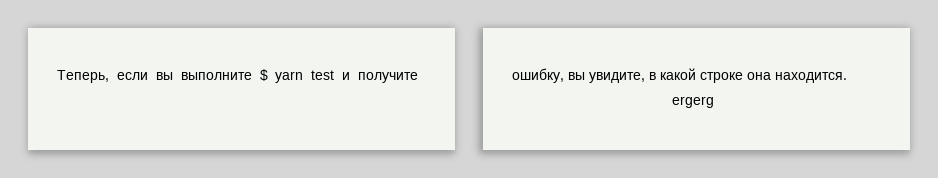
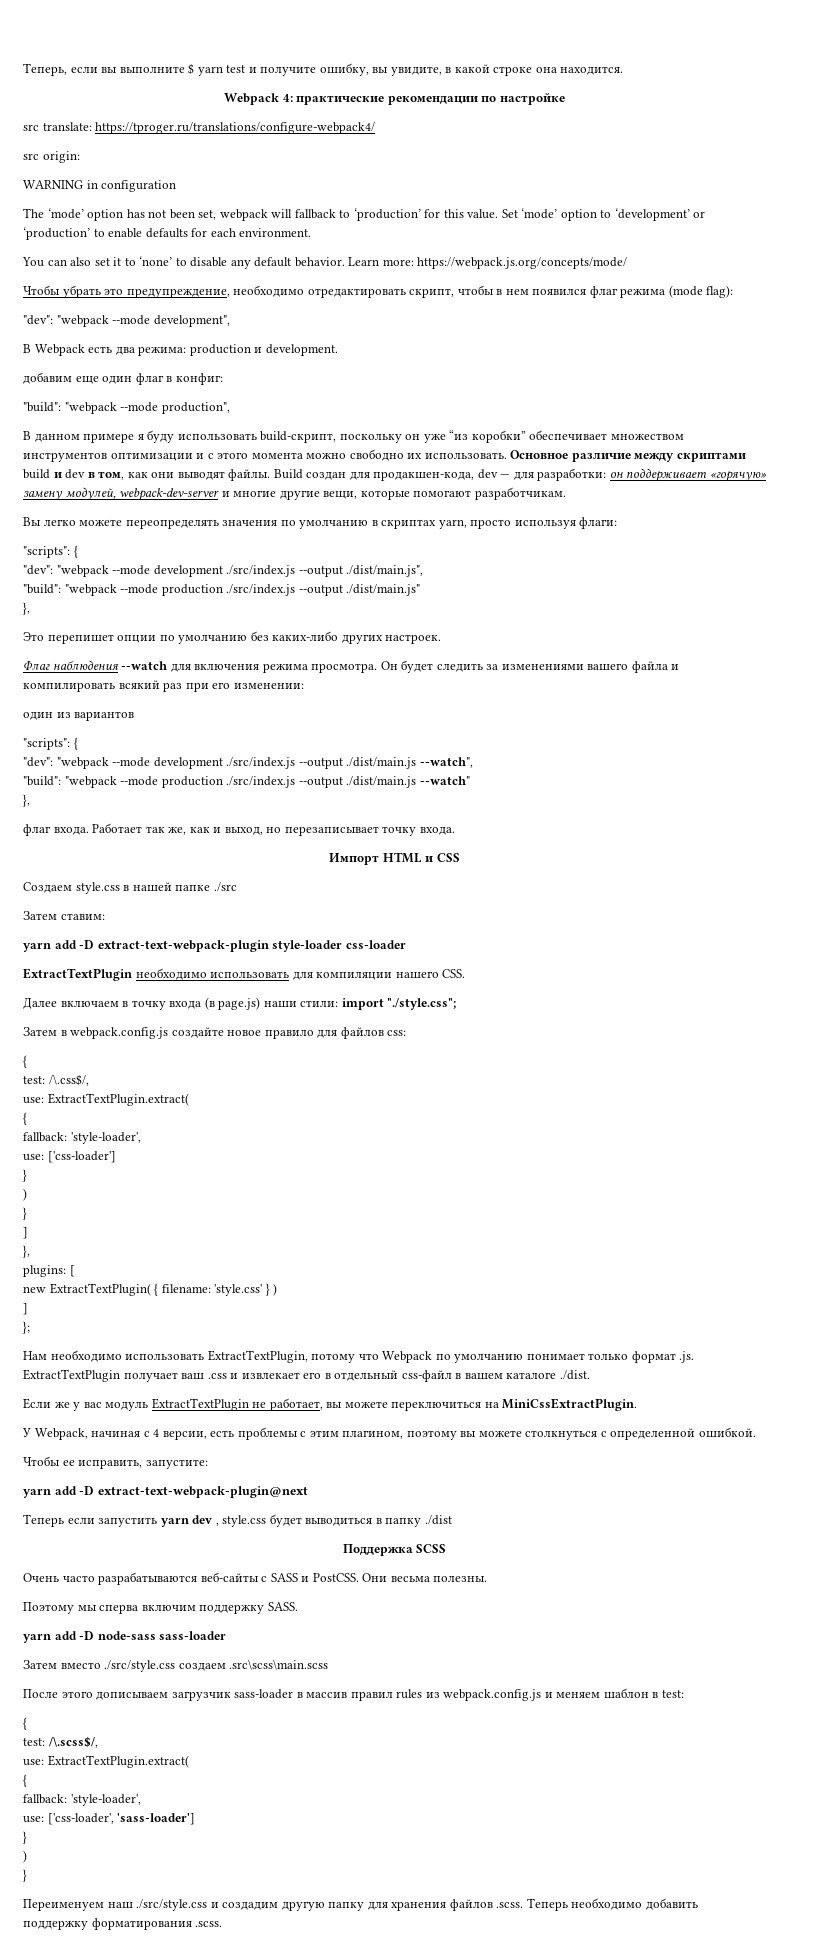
- ergerg
+ Webpack 4: практические рекомендации по настройке
+ src translate: https://tproger.ru/translations/configure-webpack4/
+ src origin:
+ WARNING in configuration
+ The ‘mode’ option has not been set, webpack will fallback to ‘production’ for this value. Set ‘mode’ option to ‘development’ or ‘production’ to enable defaults for each environment.
+ You can also set it to ‘none’ to disable any default behavior. Learn more: https://webpack.js.org/concepts/mode/
+ Чтобы убрать это предупреждение, необходимо отредактировать скрипт, чтобы в нем появился флаг режима (mode flag):
+ "dev": "webpack --mode development",
+ В Webpack есть два режима: production и development.
+ добавим еще один флаг в конфиг:
+ "build": "webpack --mode production",
+ В данном примере я буду использовать build-скрипт, поскольку он уже “из коробки” обеспечивает множеством инструментов оптимизации и с этого момента можно свободно их использовать. Основное различие между скриптами build и dev в том, как они выводят файлы. Build создан для продакшен-кода, dev — для разработки: он поддерживает «горячую» замену модулей, webpack-dev-server и многие другие вещи, которые помогают разработчикам.
+ Вы легко можете переопределять значения по умолчанию в скриптах yarn, просто используя флаги:
+ "scripts": {
+ "dev": "webpack --mode development ./src/index.js --output ./dist/main.js",
+ "build": "webpack --mode production ./src/index.js --output ./dist/main.js"
+ },
+ Это перепишет опции по умолчанию без каких-либо других настроек.
+ Флаг наблюдения --watch для включения режима просмотра. Он будет следить за изменениями вашего файла и компилировать всякий раз при его изменении:
+ один из вариантов
+ "scripts": {
+ "dev": "webpack --mode development ./src/index.js --output ./dist/main.js --watch",
+ "build": "webpack --mode production ./src/index.js --output ./dist/main.js --watch"
+ },
+ флаг входа. Работает так же, как и выход, но перезаписывает точку входа.
+ Импорт HTML и CSS
+ Создаем style.css в нашей папке ./src
+ Затем ставим:
+ yarn add -D extract-text-webpack-plugin style-loader css-loader
+ ExtractTextPlugin необходимо использовать для компиляции нашего CSS.
+ Далее включаем в точку входа (в page.js) наши стили: import "./style.css";
+ Затем в webpack.config.js создайте новое правило для файлов css:
+ {
+ test: /\.css$/,
+ use: ExtractTextPlugin.extract(
+ {
+ fallback: 'style-loader',
+ use: ['css-loader']
+ }
+ )
+ }
+ ]
+ },
+ plugins: [
+ new ExtractTextPlugin( { filename: 'style.css' } )
+ ]
+ };
+ Нам необходимо использовать ExtractTextPlugin, потому что Webpack по умолчанию понимает только формат .js. ExtractTextPlugin получает ваш .css и извлекает его в отдельный css-файл в вашем каталоге ./dist.
+ Если же у вас модуль ExtractTextPlugin не работает, вы можете переключиться на MiniCssExtractPlugin.
+ У Webpack, начиная с 4 версии, есть проблемы с этим плагином, поэтому вы можете столкнуться с определенной ошибкой.
+ Чтобы ее исправить, запустите:
+ yarn add -D extract-text-webpack-plugin@next
+ Теперь если запуcтить yarn dev , style.css будет выводиться в папку ./dist
+ Поддержка SCSS
+ Очень часто разрабатываются веб-сайты с SASS и PostCSS. Они весьма полезны.
+ Поэтому мы сперва включим поддержку SASS.
+ yarn add -D node-sass sass-loader
+ Затем вместо ./src/style.css создаем .src\scss\main.scss
+ После этого дописываем загрузчик sass-loader в массив правил rules из webpack.config.js и меняем шаблон в test:
+ {
+ test: /\.scss$/,
+ use: ExtractTextPlugin.extract(
+ {
+ fallback: 'style-loader',
+ use: ['css-loader', 'sass-loader']
+ }
+ )
+ }
+ Переименуем наш ./src/style.css и создадим другую папку для хранения файлов .scss. Теперь необходимо добавить поддержку форматирования .scss.

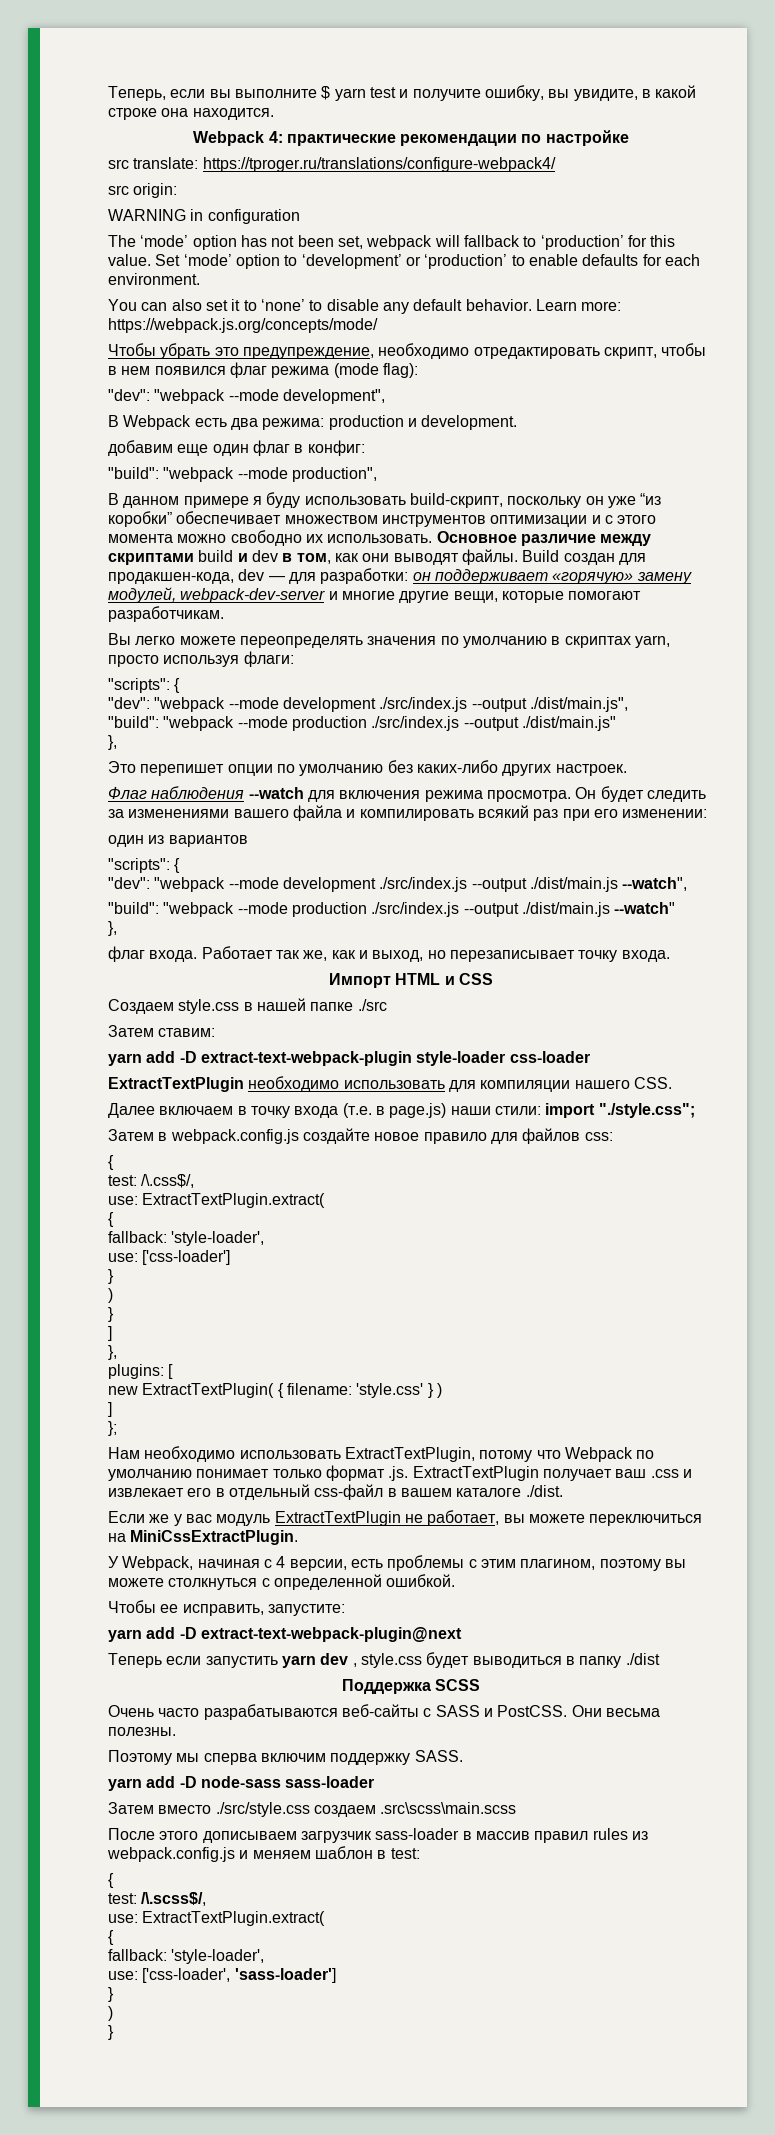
- Далее включаем в точку входа (в page.js) наши стили: import "./style.css";
+ Далее включаем в точку входа (т.е. в page.js) наши стили: import "./style.css";
- Переименуем наш ./src/style.css и создадим другую папку для хранения файлов .scss. Теперь необходимо добавить поддержку форматирования .scss.

